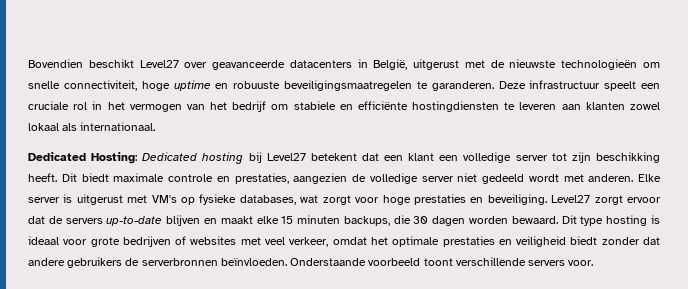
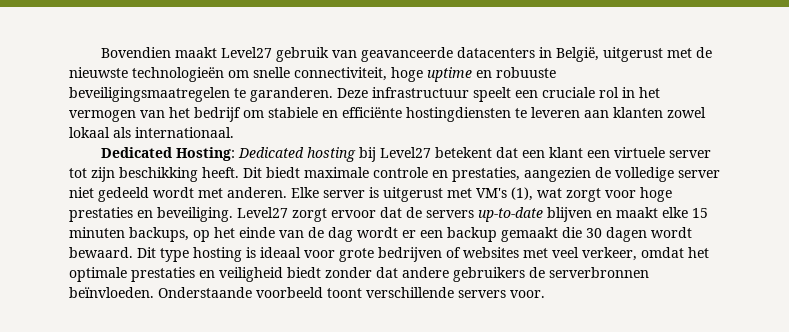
- Bovendien beschikt Level27 over geavanceerde datacenters in België, uitgerust met de nieuwste technologieën om snelle connectiviteit, hoge uptime en robuuste beveiligingsmaatregelen te garanderen.
+ Bovendien maakt Level27 gebruik van geavanceerde datacenters in België, uitgerust met de nieuwste technologieën om snelle connectiviteit, hoge uptime en robuuste beveiligingsmaatregelen te garanderen.
- Dedicated Hosting: Dedicated hosting bij Level27 betekent dat een klant een volledige server tot zijn beschikking heeft.
+ Dedicated Hosting: Dedicated hosting bij Level27 betekent dat een klant een virtuele server tot zijn beschikking heeft.
- Elke server is uitgerust met VM's op fysieke databases, wat zorgt voor hoge prestaties en beveiliging.
+ Elke server is uitgerust met VM's (1), wat zorgt voor hoge prestaties en beveiliging.
- Level27 zorgt ervoor dat de servers up-to-date blijven en maakt elke 15 minuten backups, die 30 dagen worden bewaard.
+ Level27 zorgt ervoor dat de servers up-to-date blijven en maakt elke 15 minuten backups, op het einde van de dag wordt er een backup gemaakt die 30 dagen wordt bewaard.

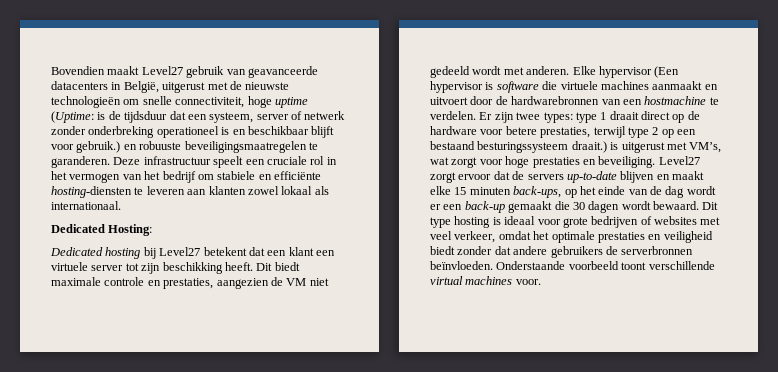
- Bovendien maakt Level27 gebruik van geavanceerde datacenters in België, uitgerust met de nieuwste technologieën om snelle connectiviteit, hoge uptime en robuuste beveiligingsmaatregelen te garanderen.
+ Bovendien maakt Level27 gebruik van geavanceerde datacenters in België, uitgerust met de nieuwste technologieën om snelle connectiviteit, hoge uptime (Uptime: is de tijdsduur dat een systeem, server of netwerk zonder onderbreking operationeel is en beschikbaar blijft voor gebruik.) en robuuste beveiligingsmaatregelen te garanderen.
- Deze infrastructuur speelt een cruciale rol in het vermogen van het bedrijf om stabiele en efficiënte hostingdiensten te leveren aan klanten zowel lokaal als internationaal.
+ Deze infrastructuur speelt een cruciale rol in het vermogen van het bedrijf om stabiele en efficiënte hosting-diensten te leveren aan klanten zowel lokaal als internationaal.
- Dedicated Hosting: Dedicated hosting bij Level27 betekent dat een klant een virtuele server tot zijn beschikking heeft.
+ Dedicated Hosting:
+ Dedicated hosting bij Level27 betekent dat een klant een virtuele server tot zijn beschikking heeft.
- Dit biedt maximale controle en prestaties, aangezien de volledige server niet gedeeld wordt met anderen.
+ Dit biedt maximale controle en prestaties, aangezien de VM niet gedeeld wordt met anderen.
- Elke server is uitgerust met VM's (1), wat zorgt voor hoge prestaties en beveiliging.
+ Elke hypervisor (Een hypervisor is software die virtuele machines aanmaakt en uitvoert door de hardwarebronnen van een hostmachine te verdelen. Er zijn twee types: type 1 draait direct op de hardware voor betere prestaties, terwijl type 2 op een bestaand besturingssysteem draait.) is uitgerust met VM’s, wat zorgt voor hoge prestaties en beveiliging.
- Level27 zorgt ervoor dat de servers up-to-date blijven en maakt elke 15 minuten backups, op het einde van de dag wordt er een backup gemaakt die 30 dagen wordt bewaard.
+ Level27 zorgt ervoor dat de servers up-to-date blijven en maakt elke 15 minuten back-ups, op het einde van de dag wordt er een back-up gemaakt die 30 dagen wordt bewaard.
- Onderstaande voorbeeld toont verschillende servers voor.
+ Onderstaande voorbeeld toont verschillende virtual machines voor.

